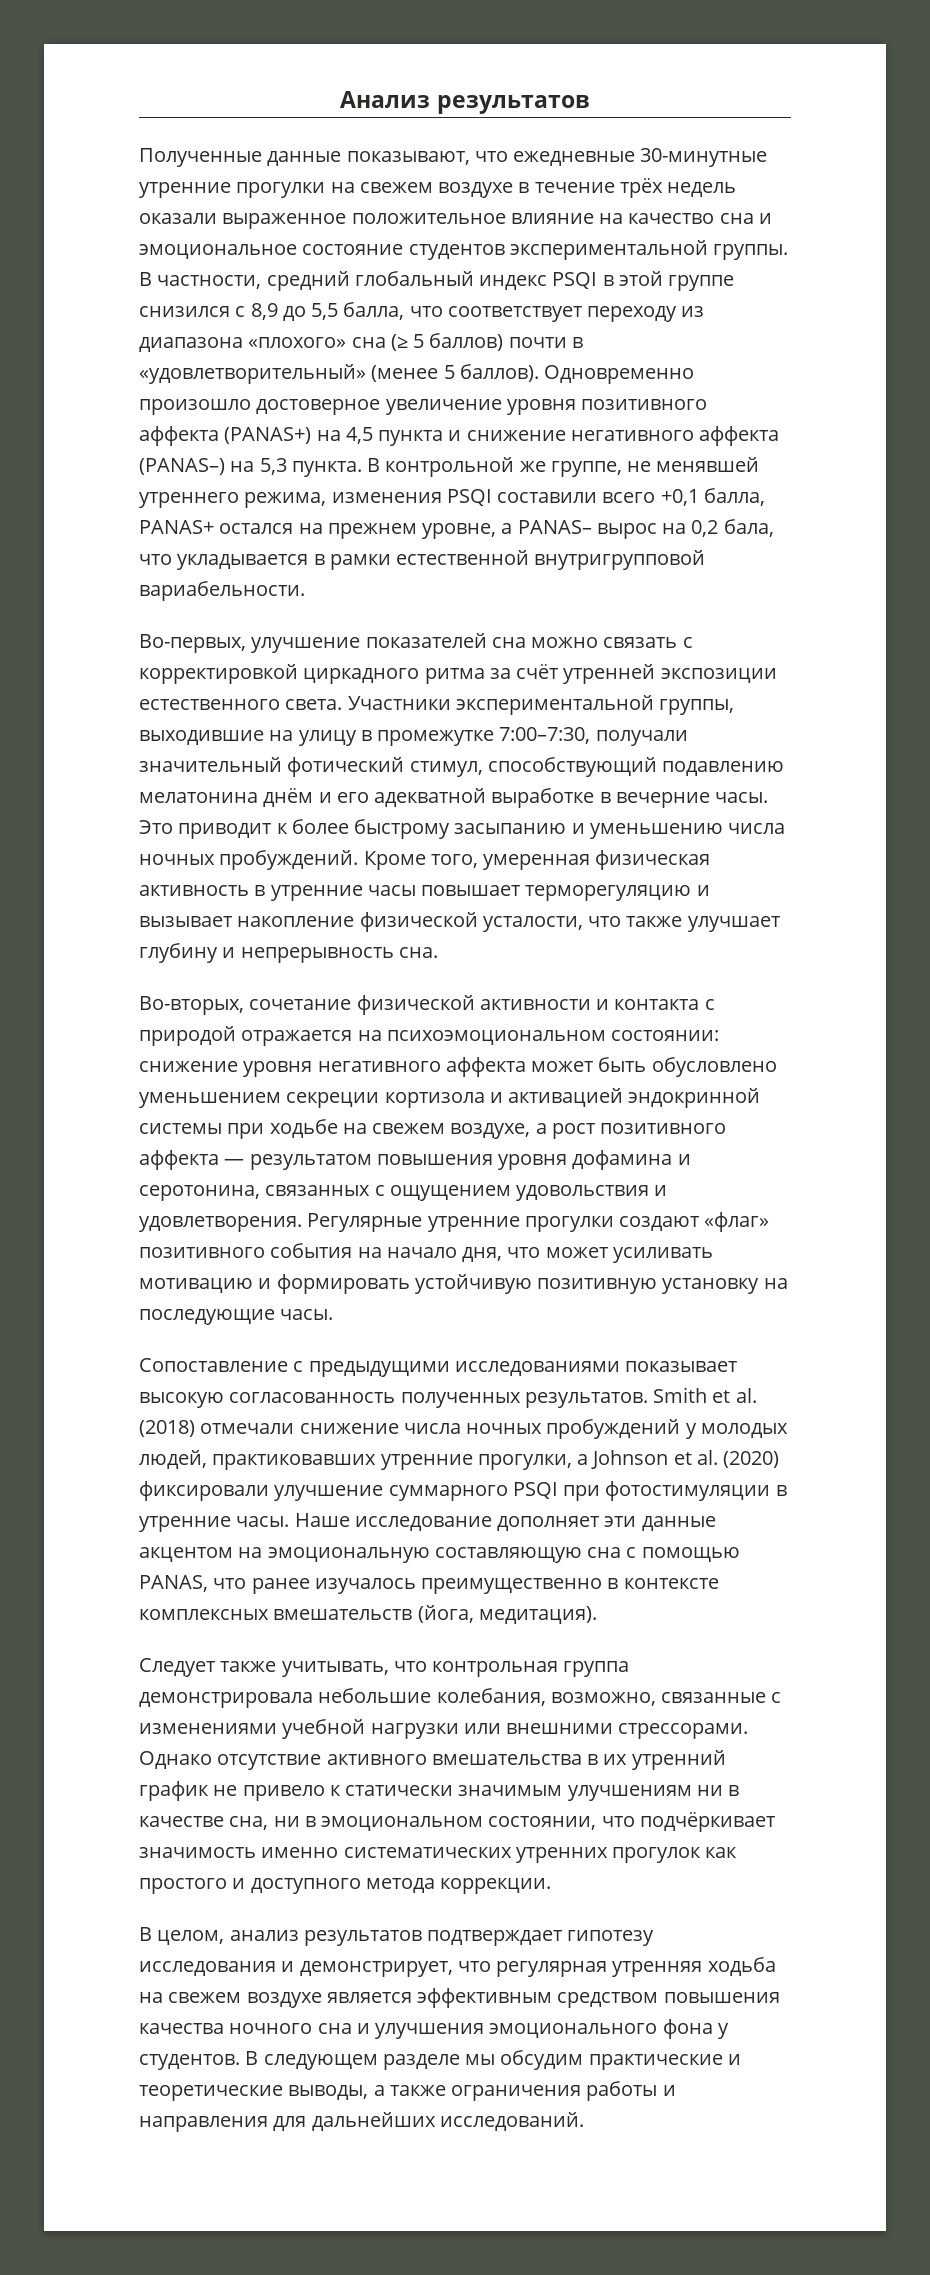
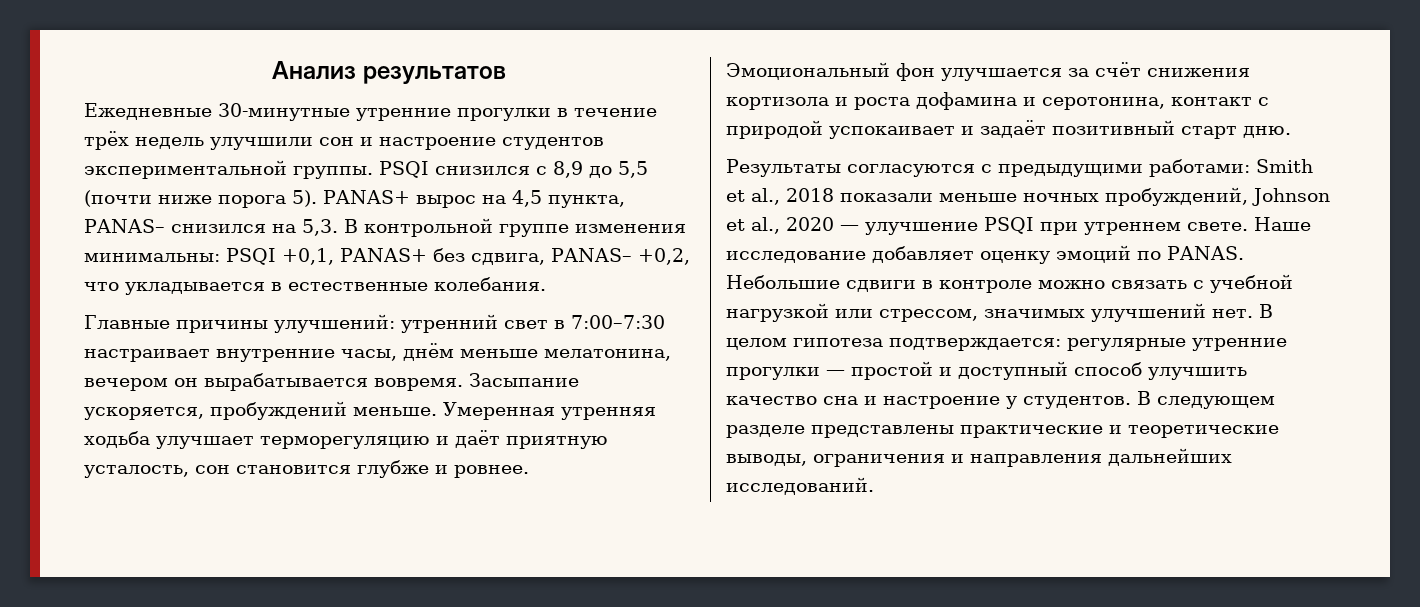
- Полученные данные показывают, что ежедневные 30-минутные утренние прогулки на свежем воздухе в течение трёх недель оказали выраженное положительное влияние на качество сна и эмоциональное состояние студентов экспериментальной группы. В частности, средний глобальный индекс PSQI в этой группе снизился с 8,9 до 5,5 балла, что соответствует переходу из диапазона «плохого» сна (≥ 5 баллов) почти в «удовлетворительный» (менее 5 баллов). Одновременно произошло достоверное увеличение уровня позитивного аффекта (PANAS+) на 4,5 пункта и снижение негативного аффекта (PANAS–) на 5,3 пункта. В контрольной же группе, не менявшей утреннего режима, изменения PSQI составили всего +0,1 балла, PANAS+ остался на прежнем уровне, а PANAS– вырос на 0,2 бала, что укладывается в рамки естественной внутригрупповой вариабельности.
- Во-первых, улучшение показателей сна можно связать с корректировкой циркадного ритма за счёт утренней экспозиции естественного света. Участники экспериментальной группы, выходившие на улицу в промежутке 7:00–7:30, получали значительный фотический стимул, способствующий подавлению мелатонина днём и его адекватной выработке в вечерние часы. Это приводит к более быстрому засыпанию и уменьшению числа ночных пробуждений. Кроме того, умеренная физическая активность в утренние часы повышает терморегуляцию и вызывает накопление физической усталости, что также улучшает глубину и непрерывность сна.
- Во-вторых, сочетание физической активности и контакта с природой отражается на психоэмоциональном состоянии: снижение уровня негативного аффекта может быть обусловлено уменьшением секреции кортизола и активацией эндокринной системы при ходьбе на свежем воздухе, а рост позитивного аффекта — результатом повышения уровня дофамина и серотонина, связанных с ощущением удовольствия и удовлетворения. Регулярные утренние прогулки создают «флаг» позитивного события на начало дня, что может усиливать мотивацию и формировать устойчивую позитивную установку на последующие часы.
- Сопоставление с предыдущими исследованиями показывает высокую согласованность полученных результатов. Smith et al. (2018) отмечали снижение числа ночных пробуждений у молодых людей, практиковавших утренние прогулки, а Johnson et al. (2020) фиксировали улучшение суммарного PSQI при фотостимуляции в утренние часы. Наше исследование дополняет эти данные акцентом на эмоциональную составляющую сна с помощью PANAS, что ранее изучалось преимущественно в контексте комплексных вмешательств (йога, медитация).
- Следует также учитывать, что контрольная группа демонстрировала небольшие колебания, возможно, связанные с изменениями учебной нагрузки или внешними стрессорами. Однако отсутствие активного вмешательства в их утренний график не привело к статически значимым улучшениям ни в качестве сна, ни в эмоциональном состоянии, что подчёркивает значимость именно систематических утренних прогулок как простого и доступного метода коррекции.
- В целом, анализ результатов подтверждает гипотезу исследования и демонстрирует, что регулярная утренняя ходьба на свежем воздухе является эффективным средством повышения качества ночного сна и улучшения эмоционального фона у студентов.
+ Ежедневные 30-минутные утренние прогулки в течение трёх недель улучшили сон и настроение студентов экспериментальной группы. PSQI снизился с 8,9 до 5,5 (почти ниже порога 5). PANAS+ вырос на 4,5 пункта, PANAS– снизился на 5,3. В контрольной группе изменения минимальны: PSQI +0,1, PANAS+ без сдвига, PANAS– +0,2, что укладывается в естественные колебания.
+ Главные причины улучшений: утренний свет в 7:00–7:30 настраивает внутренние часы, днём меньше мелатонина, вечером он вырабатывается вовремя. Засыпание ускоряется, пробуждений меньше. Умеренная утренняя ходьба улучшает терморегуляцию и даёт приятную усталость, сон становится глубже и ровнее. Эмоциональный фон улучшается за счёт снижения кортизола и роста дофамина и серотонина, контакт с природой успокаивает и задаёт позитивный старт дню.
+ Результаты согласуются с предыдущими работами: Smith et al., 2018 показали меньше ночных пробуждений, Johnson et al., 2020 — улучшение PSQI при утреннем свете. Наше исследование добавляет оценку эмоций по PANAS. Небольшие сдвиги в контроле можно связать с учебной нагрузкой или стрессом, значимых улучшений нет. В целом гипотеза подтверждается: регулярные утренние прогулки — простой и доступный способ улучшить качество сна и настроение у студентов.
- В следующем разделе мы обсудим практические и теоретические выводы, а также ограничения работы и направления для дальнейших исследований.
+ В следующем разделе представлены практические и теоретические выводы, ограничения и направления дальнейших исследований.

